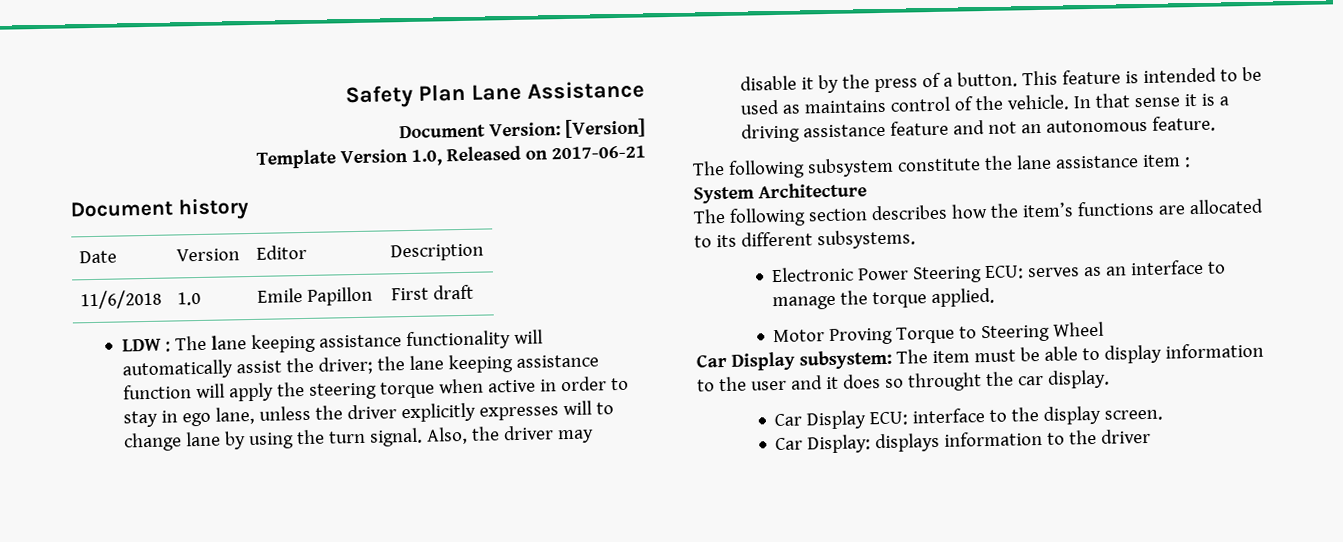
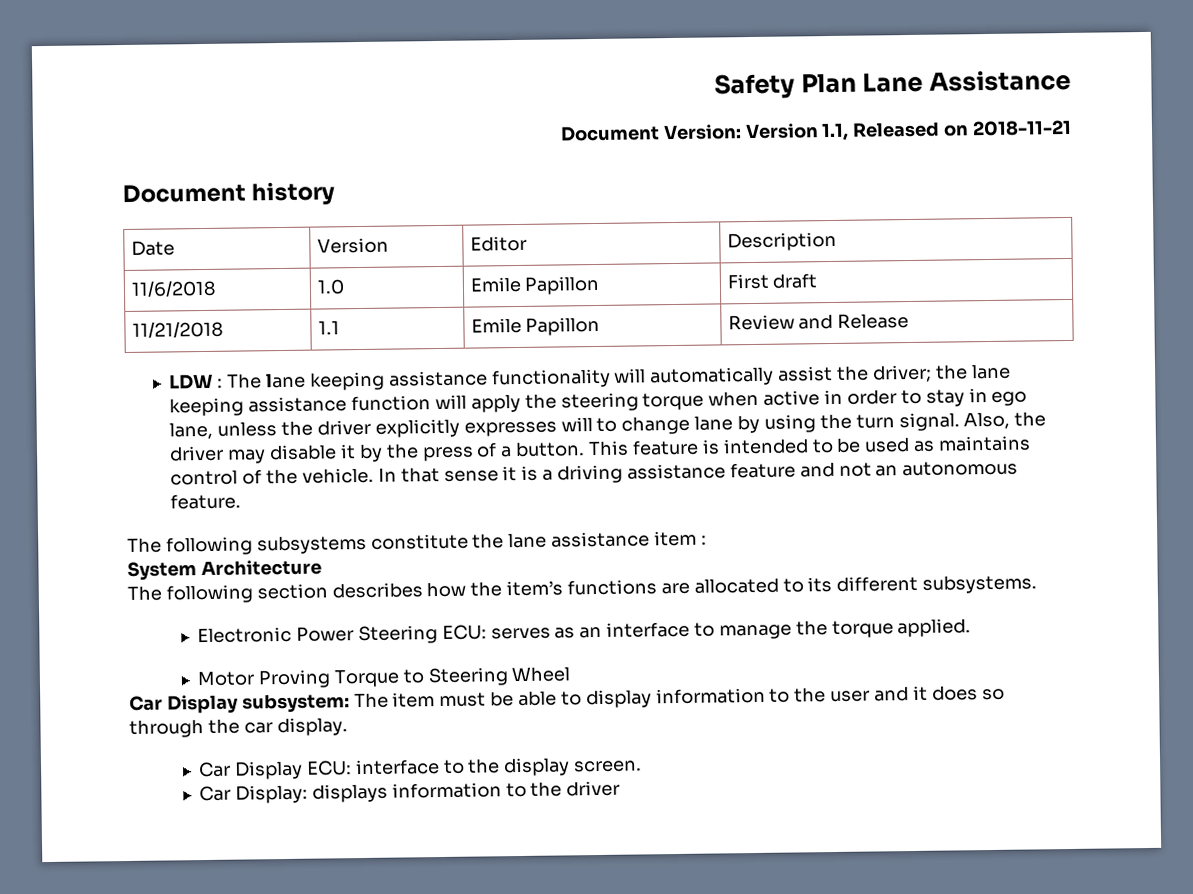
- Document Version: [Version]
- Template Version 1.0, Released on 2017-06-21
+ Document Version: Version 1.1, Released on 2018-11-21
+ 11/21/2018 | 1.1 | Emile Papillon | Review and Release
- The following subsystem constitute the lane assistance item :
+ The following subsystems constitute the lane assistance item :
- Car Display subsystem: The item must be able to display information to the user and it does so throught the car display.
+ Car Display subsystem: The item must be able to display information to the user and it does so through the car display.

